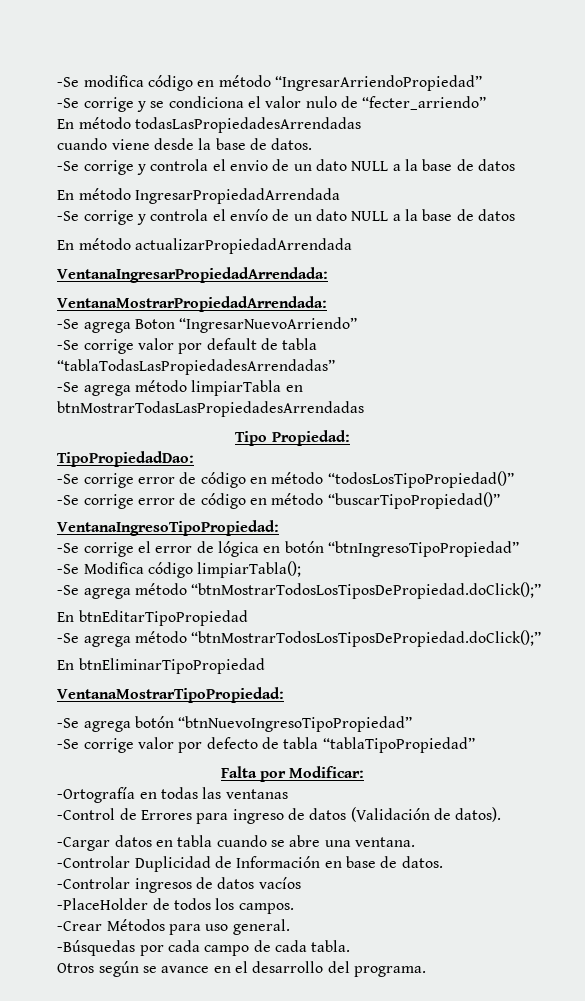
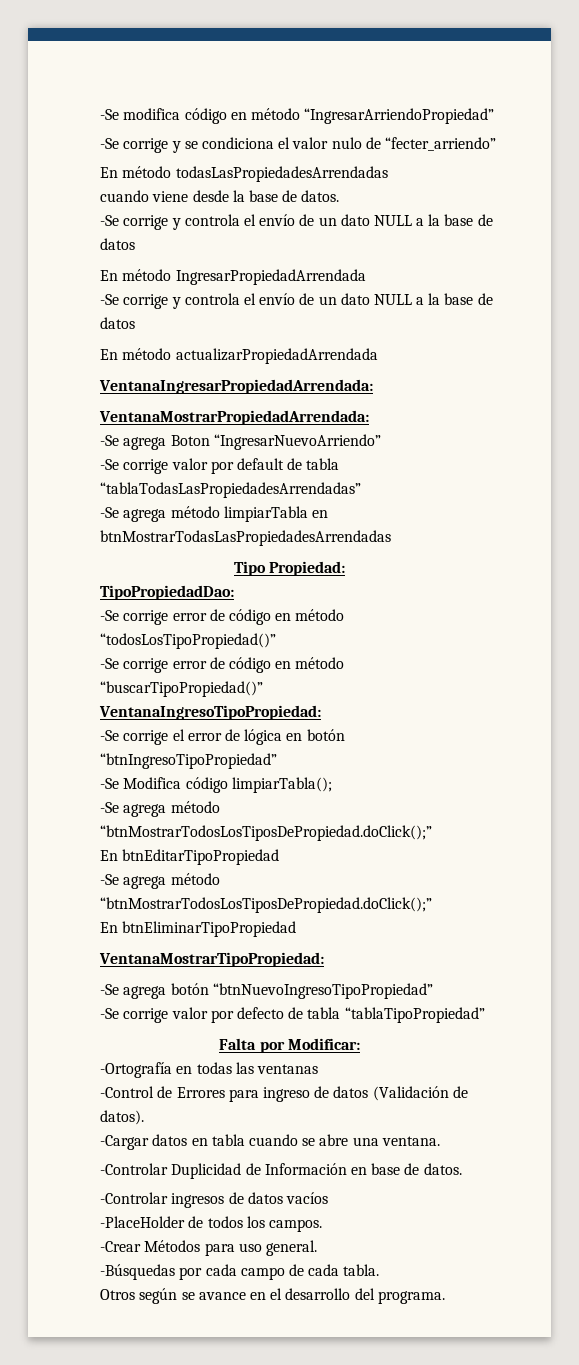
  cuando viene desde la base de datos.
- -Se corrige y controla el envio de un dato NULL a la base de datos
+ -Se corrige y controla el envío de un dato NULL a la base de datos

